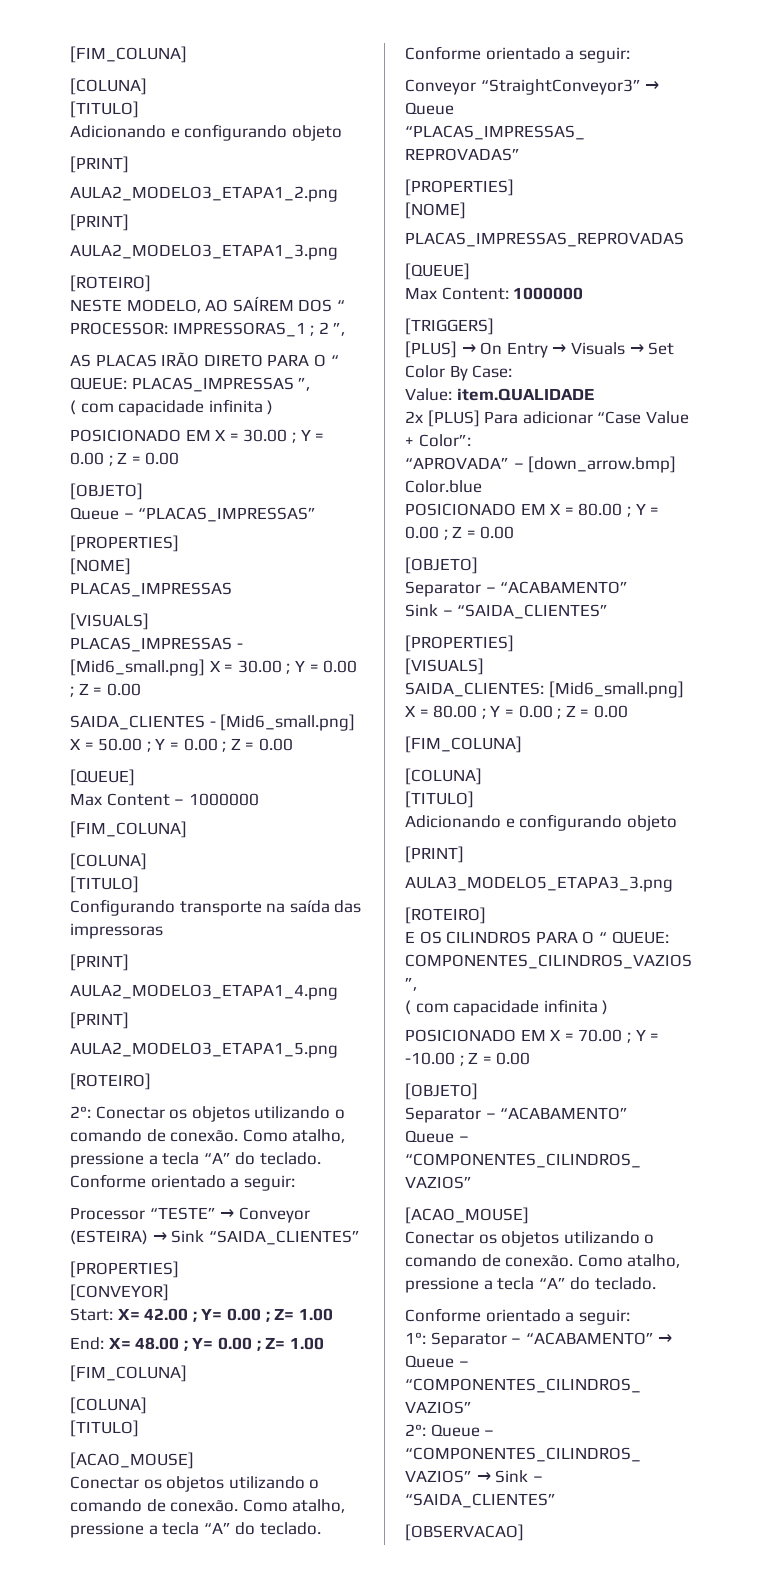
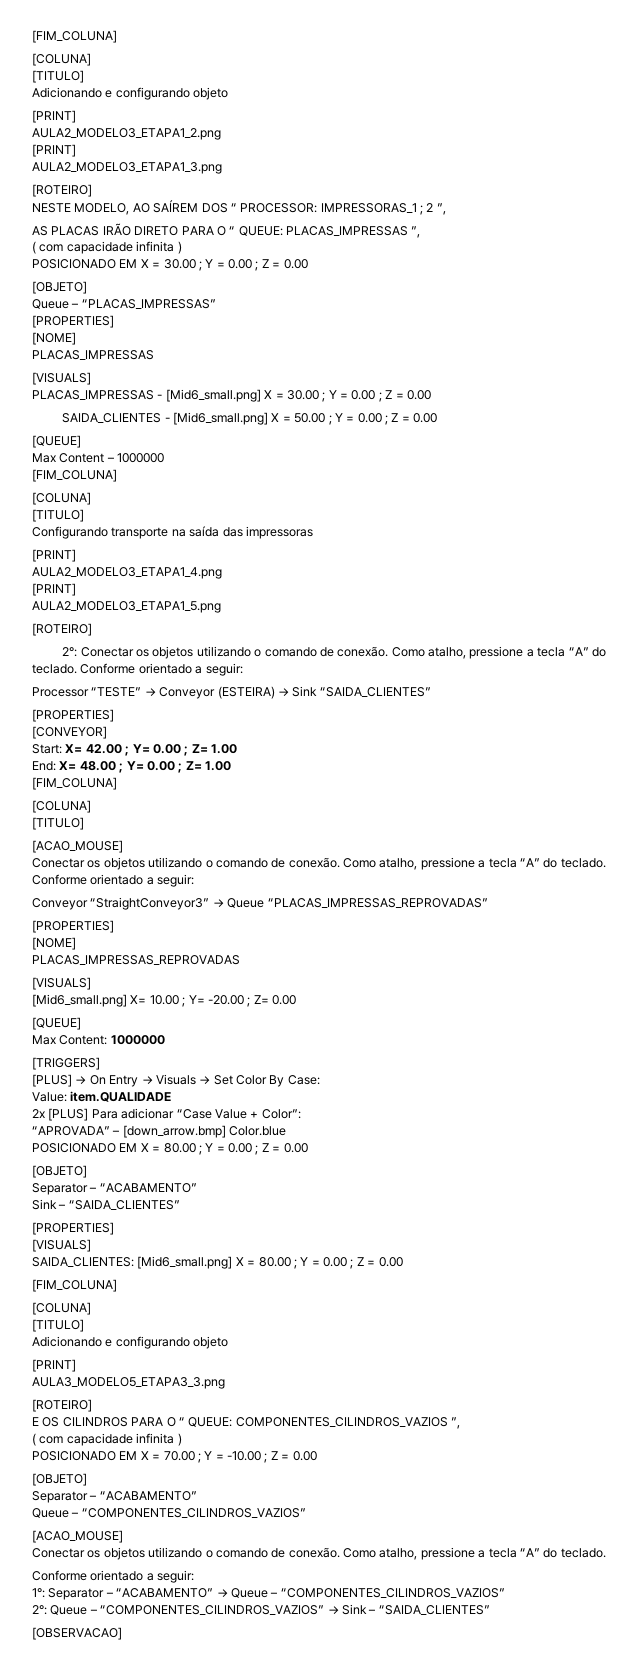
  PLACAS_IMPRESSAS_REPROVADAS
+ [VISUALS]
+ [Mid6_small.png] X= 10.00 ; Y= -20.00 ; Z= 0.00

